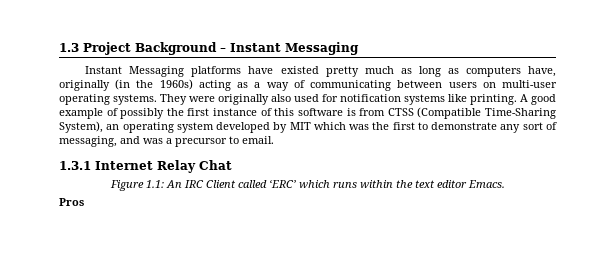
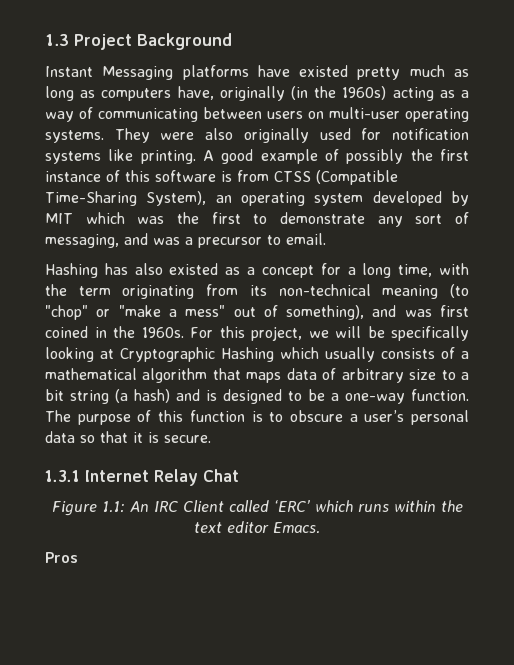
- 1.3 Project Background – Instant Messaging
+ 1.3 Project Background
- They were originally also used for notification systems like printing.
+ They were also originally used for notification systems like printing.
+ Hashing has also existed as a concept for a long time, with the term originating from its non-technical meaning (to "chop" or "make a mess" out of something), and was first coined in the 1960s. For this project, we will be specifically looking at Cryptographic Hashing which usually consists of a mathematical algorithm that maps data of arbitrary size to a bit string (a hash) and is designed to be a one-way function. The purpose of this function is to obscure a user’s personal data so that it is secure.

